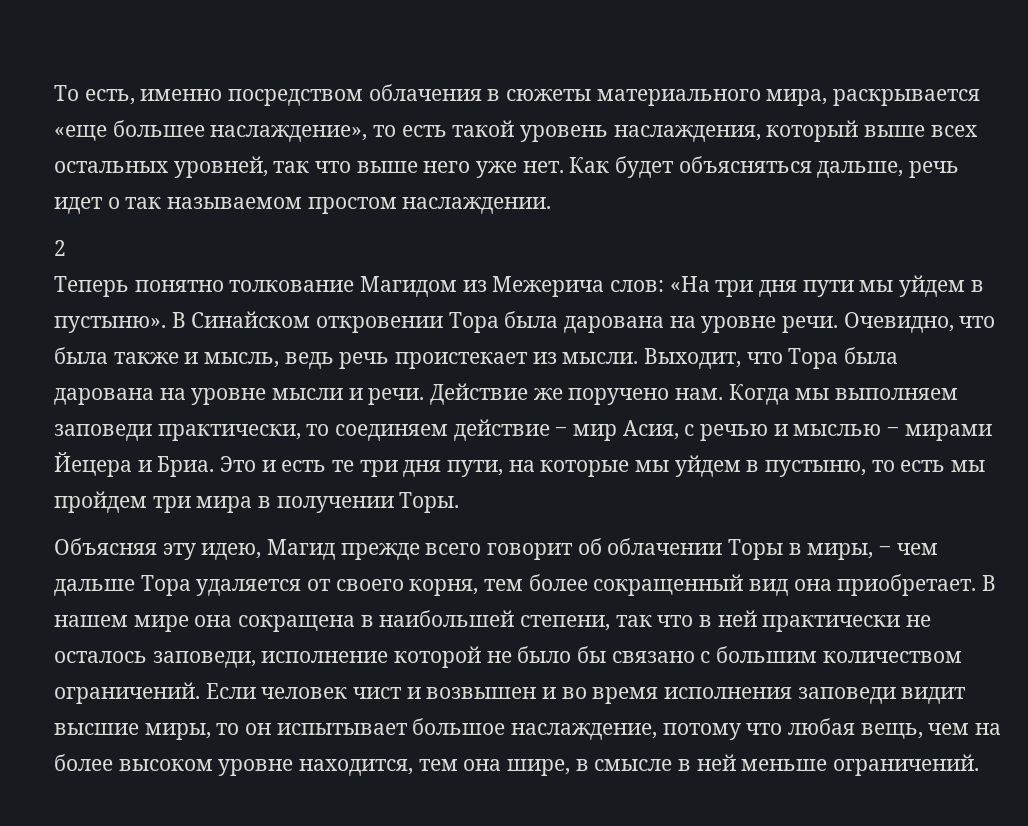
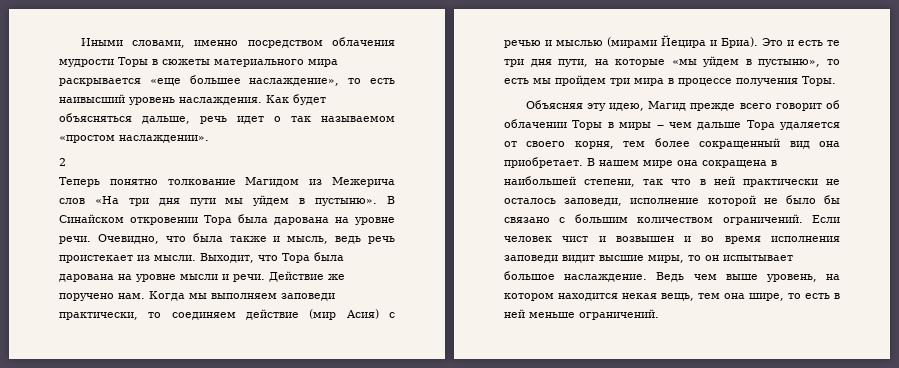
- То есть, именно посредством облачения в сюжеты материального мира, раскрывается «еще большее наслаждение», то есть такой уровень наслаждения, который выше всех остальных уровней, так что выше него уже нет.
+ Иными словами, именно посредством облачения мудрости Торы в сюжеты материального мира раскрывается «еще большее наслаждение», то есть наивысший уровень наслаждения.
- Как будет объясняться дальше, речь идет о так называемом простом наслаждении.
+ Как будет объясняться дальше, речь идет о так называемом «простом наслаждении».
- Теперь понятно толкование Магидом из Межерича слов: «На три дня пути мы уйдем в пустыню».
+ Теперь понятно толкование Магидом из Межерича слов «На три дня пути мы уйдем в пустыню».
- Когда мы выполняем заповеди практически, то соединяем действие ‒ мир Асия, с речью и мыслью ‒ мирами Йецера и Бриа.
+ Когда мы выполняем заповеди практически, то соединяем действие (мир Асия) с речью и мыслью (мирами Йецира и Бриа).
- Это и есть те три дня пути, на которые мы уйдем в пустыню, то есть мы пройдем три мира в получении Торы.
+ Это и есть те три дня пути, на которые «мы уйдем в пустыню», то есть мы пройдем три мира в процессе получения Торы.
- Объясняя эту идею, Магид прежде всего говорит об облачении Торы в миры, ‒ чем дальше Тора удаляется от своего корня, тем более сокращенный вид она приобретает.
+ Объясняя эту идею, Магид прежде всего говорит об облачении Торы в миры ‒ чем дальше Тора удаляется от своего корня, тем более сокращенный вид она приобретает.
- Если человек чист и возвышен и во время исполнения заповеди видит высшие миры, то он испытывает большое наслаждение, потому что любая вещь, чем на более высоком уровне находится, тем она шире, в смысле в ней меньше ограничений.
+ Если человек чист и возвышен и во время исполнения заповеди видит высшие миры, то он испытывает большое наслаждение. Ведь чем выше уровень, на котором находится некая вещь, тем она шире, то есть в ней меньше ограничений.

